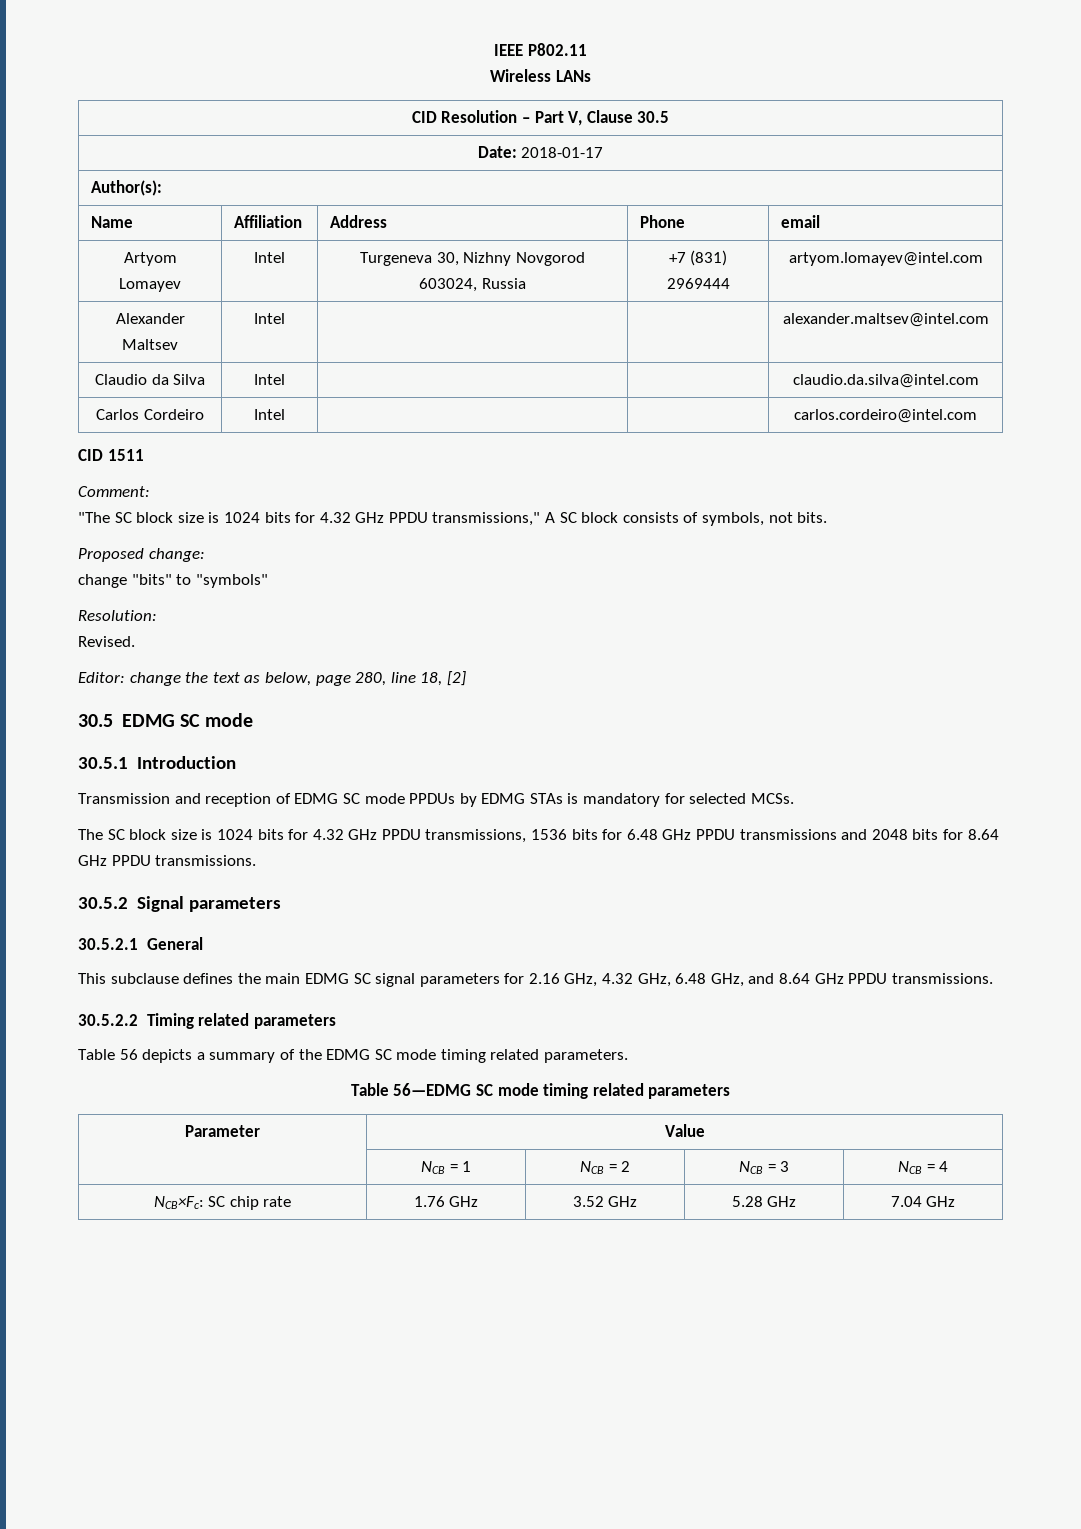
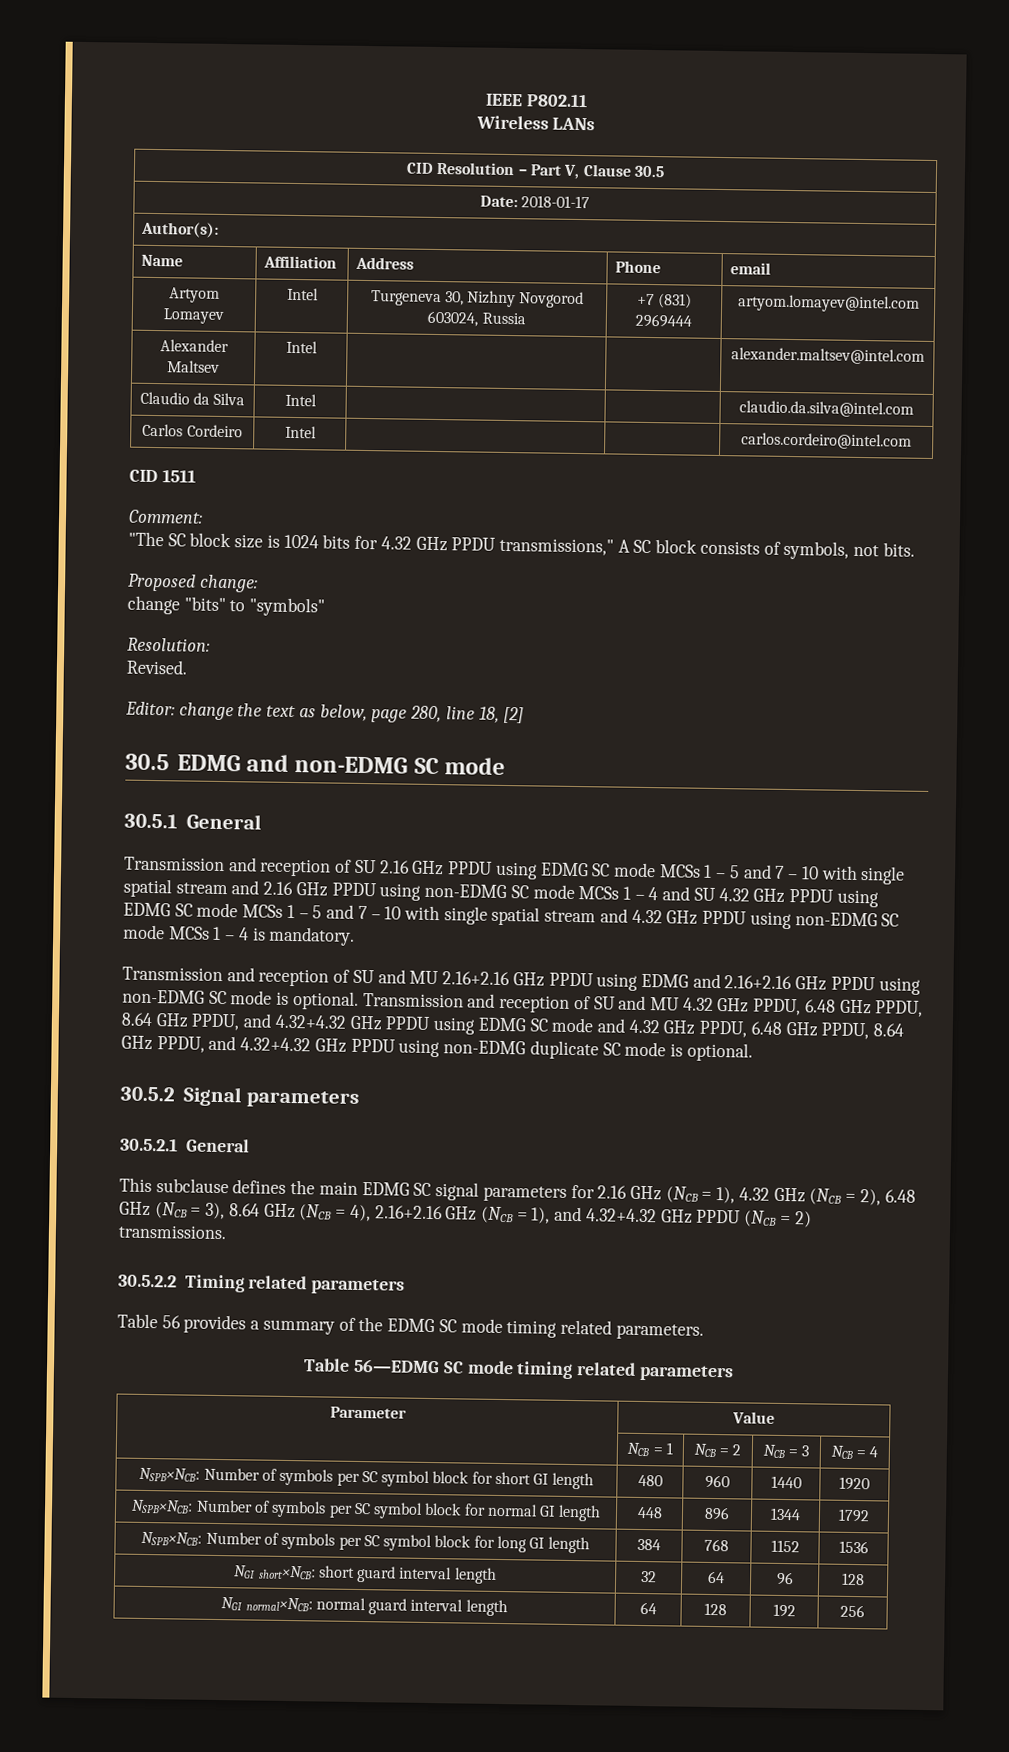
- 30.5 EDMG SC mode
+ 30.5 EDMG and non-EDMG SC mode
- 30.5.1 Introduction
- Transmission and reception of EDMG SC mode PPDUs by EDMG STAs is mandatory for selected MCSs.
- The SC block size is 1024 bits for 4.32 GHz PPDU transmissions, 1536 bits for 6.48 GHz PPDU transmissions and 2048 bits for 8.64 GHz PPDU transmissions.
+ 30.5.1 General
+ Transmission and reception of SU 2.16 GHz PPDU using EDMG SC mode MCSs 1 – 5 and 7 – 10 with single spatial stream and 2.16 GHz PPDU using non-EDMG SC mode MCSs 1 – 4 and SU 4.32 GHz PPDU using EDMG SC mode MCSs 1 – 5 and 7 – 10 with single spatial stream and 4.32 GHz PPDU using non-EDMG SC mode MCSs 1 – 4 is mandatory.
+ Transmission and reception of SU and MU 2.16+2.16 GHz PPDU using EDMG and 2.16+2.16 GHz PPDU using non-EDMG SC mode is optional. Transmission and reception of SU and MU 4.32 GHz PPDU, 6.48 GHz PPDU, 8.64 GHz PPDU, and 4.32+4.32 GHz PPDU using EDMG SC mode and 4.32 GHz PPDU, 6.48 GHz PPDU, 8.64 GHz PPDU, and 4.32+4.32 GHz PPDU using non-EDMG duplicate SC mode is optional.
- This subclause defines the main EDMG SC signal parameters for 2.16 GHz, 4.32 GHz, 6.48 GHz, and 8.64 GHz PPDU transmissions.
+ This subclause defines the main EDMG SC signal parameters for 2.16 GHz (NCB = 1), 4.32 GHz (NCB = 2), 6.48 GHz (NCB = 3), 8.64 GHz (NCB = 4), 2.16+2.16 GHz (NCB = 1), and 4.32+4.32 GHz PPDU (NCB = 2) transmissions.
- Table 56 depicts a summary of the EDMG SC mode timing related parameters.
+ Table 56 provides a summary of the EDMG SC mode timing related parameters.
- NCB×Fc: SC chip rate | 1.76 GHz | 3.52 GHz | 5.28 GHz | 7.04 GHz
+ NSPB×NCB: Number of symbols per SC symbol block for short GI length | 480 | 960 | 1440 | 1920
+ NSPB×NCB: Number of symbols per SC symbol block for normal GI length | 448 | 896 | 1344 | 1792
+ NSPB×NCB: Number of symbols per SC symbol block for long GI length | 384 | 768 | 1152 | 1536
+ NGI short×NCB: short guard interval length | 32 | 64 | 96 | 128
+ NGI normal×NCB: normal guard interval length | 64 | 128 | 192 | 256

